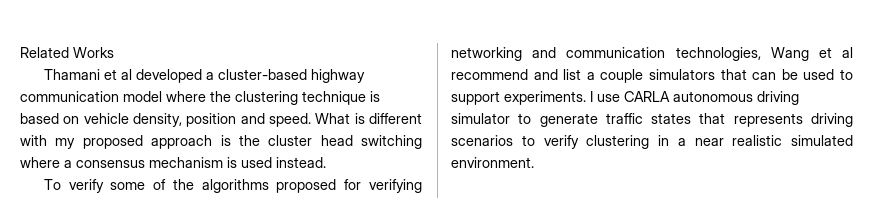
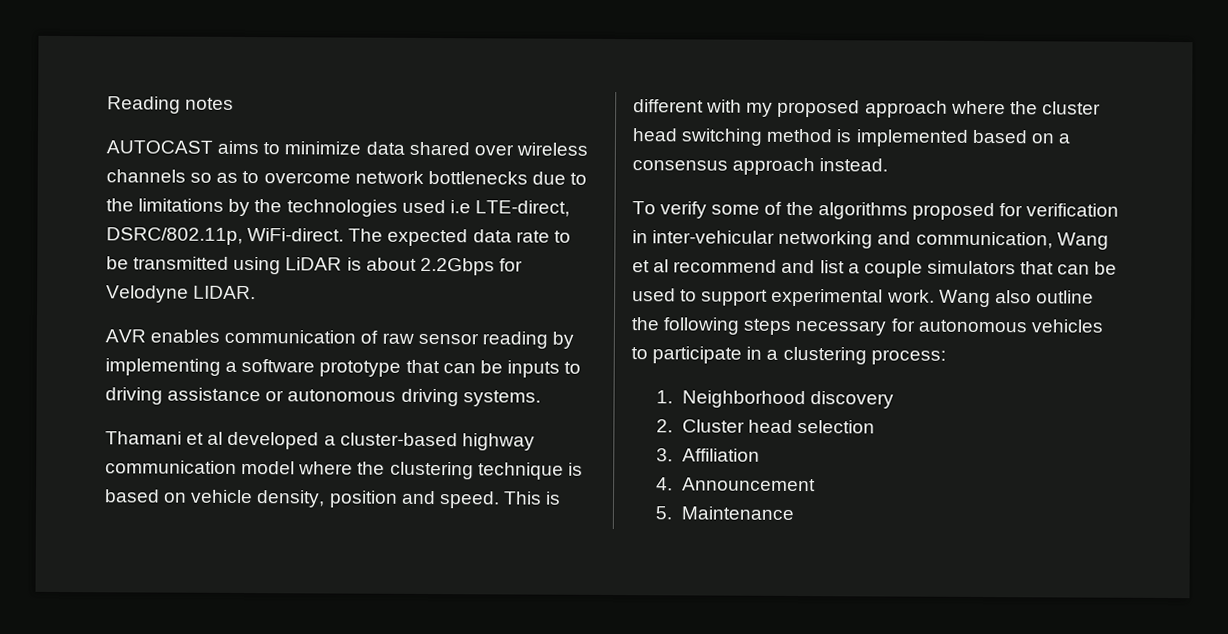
- Related Works
+ Reading notes
+ AUTOCAST aims to minimize data shared over wireless channels so as to overcome network bottlenecks due to the limitations by the technologies used i.e LTE-direct, DSRC/802.11p, WiFi-direct. The expected data rate to be transmitted using LiDAR is about 2.2Gbps for Velodyne LIDAR.
+ AVR enables communication of raw sensor reading by implementing a software prototype that can be inputs to driving assistance or autonomous driving systems.
- What is different with my proposed approach is the cluster head switching where a consensus mechanism is used instead.
+ This is different with my proposed approach where the cluster head switching method is implemented based on a consensus approach instead.
- To verify some of the algorithms proposed for verifying networking and communication technologies, Wang et al recommend and list a couple simulators that can be used to support experiments. I use CARLA autonomous driving simulator to generate traffic states that represents driving scenarios to verify clustering in a near realistic simulated environment.
+ To verify some of the algorithms proposed for verification in inter-vehicular networking and communication, Wang et al recommend and list a couple simulators that can be used to support experimental work. Wang also outline the following steps necessary for autonomous vehicles to participate in a clustering process:
+ 1. Neighborhood discovery
+ 2. Cluster head selection
+ 3. Affiliation
+ 4. Announcement
+ 5. Maintenance

